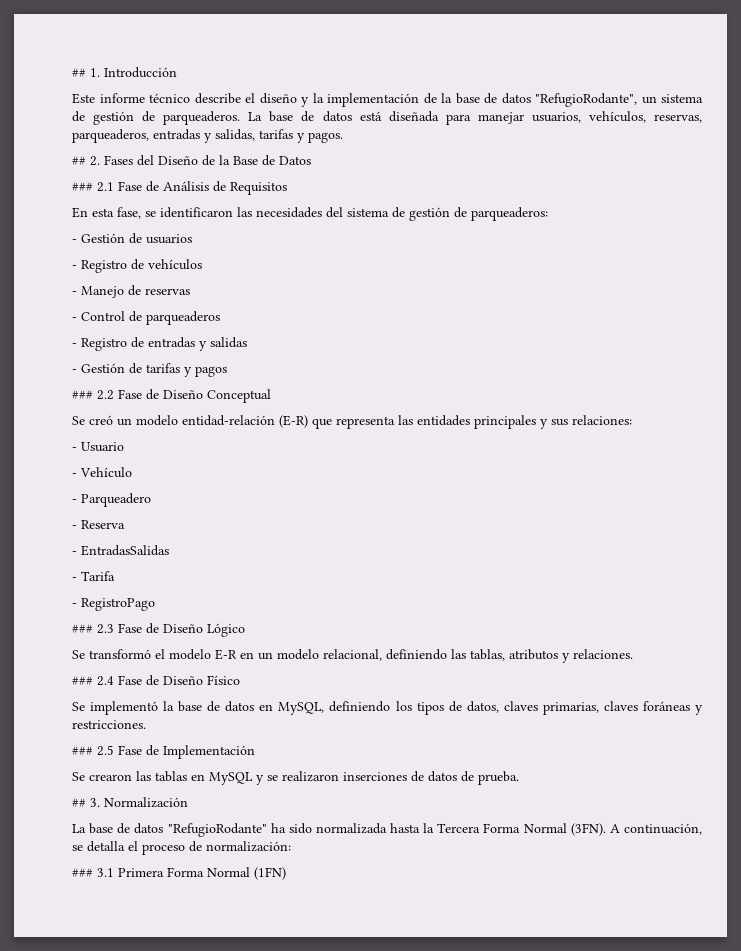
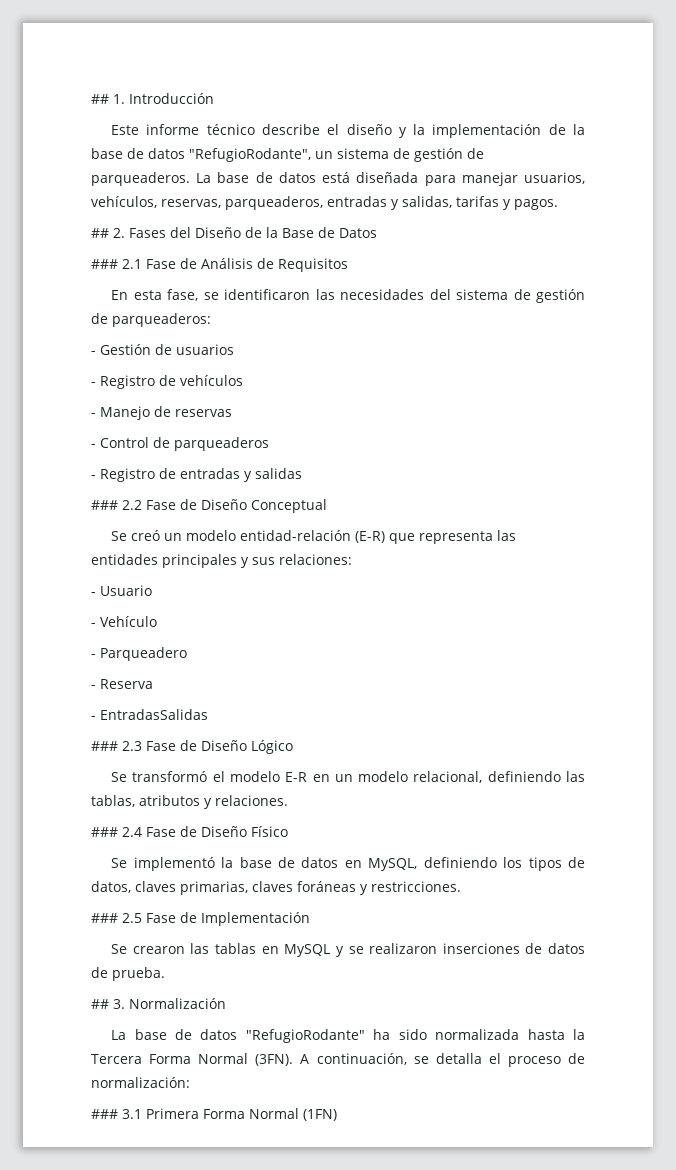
- - Gestión de tarifas y pagos
- - Tarifa
- - RegistroPago

